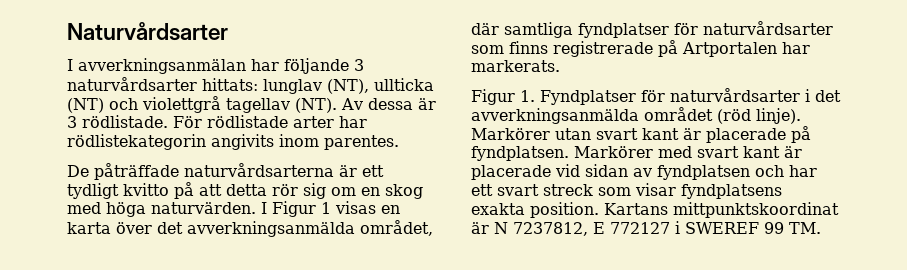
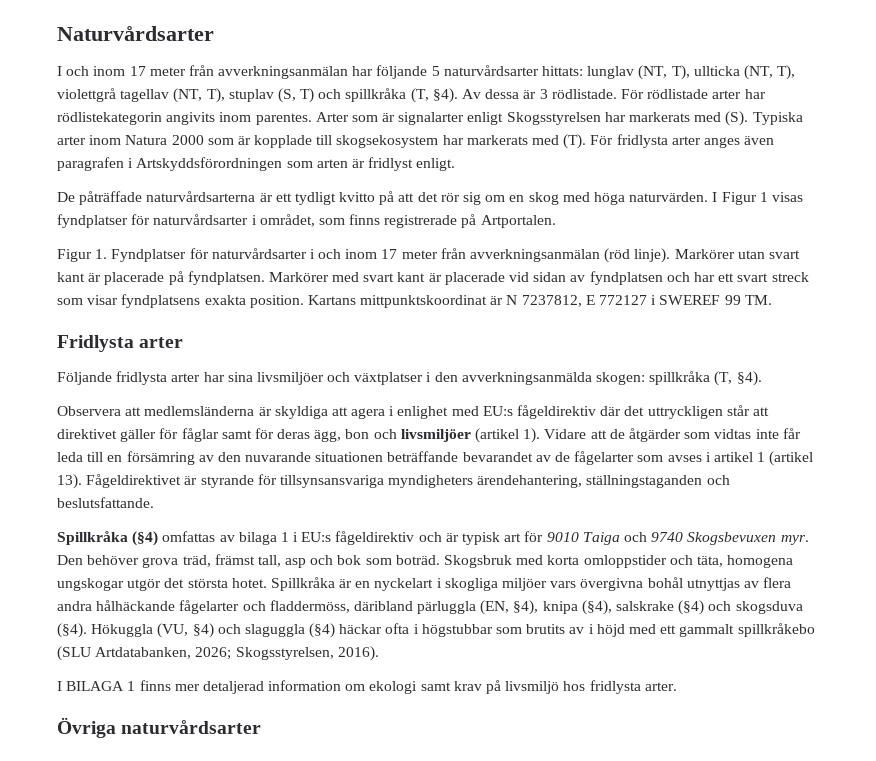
- I avverkningsanmälan har följande 3 naturvårdsarter hittats: lunglav (NT), ullticka (NT) och violettgrå tagellav (NT). Av dessa är 3 rödlistade.
+ I och inom 17 meter från avverkningsanmälan har följande 5 naturvårdsarter hittats: lunglav (NT, T), ullticka (NT, T), violettgrå tagellav (NT, T), stuplav (S, T) och spillkråka (T, §4). Av dessa är 3 rödlistade.
+ Arter som är signalarter enligt Skogsstyrelsen har markerats med (S). Typiska arter inom Natura 2000 som är kopplade till skogsekosystem har markerats med (T). För fridlysta arter anges även paragrafen i Artskyddsförordningen som arten är fridlyst enligt.
- De påträffade naturvårdsarterna är ett tydligt kvitto på att detta rör sig om en skog med höga naturvärden.
+ De påträffade naturvårdsarterna är ett tydligt kvitto på att det rör sig om en skog med höga naturvärden.
- I Figur 1 visas en karta över det avverkningsanmälda området, där samtliga fyndplatser för naturvårdsarter som finns registrerade på Artportalen har markerats.
+ I Figur 1 visas fyndplatser för naturvårdsarter i området, som finns registrerade på Artportalen.
- Figur 1. Fyndplatser för naturvårdsarter i det avverkningsanmälda området (röd linje).
+ Figur 1. Fyndplatser för naturvårdsarter i och inom 17 meter från avverkningsanmälan (röd linje).
+ Fridlysta arter
+ Följande fridlysta arter har sina livsmiljöer och växtplatser i den avverkningsanmälda skogen: spillkråka (T, §4).
+ Observera att medlemsländerna är skyldiga att agera i enlighet med EU:s fågeldirektiv där det uttryckligen står att direktivet gäller för fåglar samt för deras ägg, bon och livsmiljöer (artikel 1). Vidare att de åtgärder som vidtas inte får leda till en försämring av den nuvarande situationen beträffande bevarandet av de fågelarter som avses i artikel 1 (artikel 13). Fågeldirektivet är styrande för tillsynsansvariga myndigheters ärendehantering, ställningstaganden och beslutsfattande.
+ Spillkråka (§4) omfattas av bilaga 1 i EU:s fågeldirektiv och är typisk art för 9010 Taiga och 9740 Skogsbevuxen myr. Den behöver grova träd, främst tall, asp och bok som boträd. Skogsbruk med korta omloppstider och täta, homogena ungskogar utgör det största hotet. Spillkråka är en nyckelart i skogliga miljöer vars övergivna bohål utnyttjas av flera andra hålhäckande fågelarter och fladdermöss, däribland pärluggla (EN, §4), knipa (§4), salskrake (§4) och skogsduva (§4). Hökuggla (VU, §4) och slaguggla (§4) häckar ofta i högstubbar som brutits av i höjd med ett gammalt spillkråkebo (SLU Artdatabanken, 2026; Skogsstyrelsen, 2016).
+ I BILAGA 1 finns mer detaljerad information om ekologi samt krav på livsmiljö hos fridlysta arter.
+ Övriga naturvårdsarter

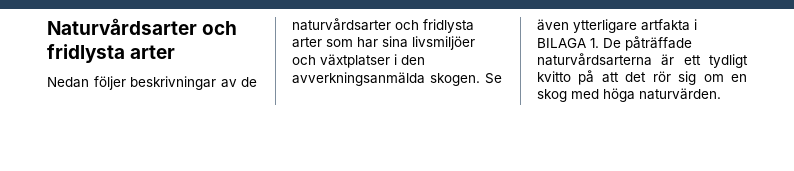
- Naturvårdsarter
- I och inom 17 meter från avverkningsanmälan har följande 5 naturvårdsarter hittats: lunglav (NT, T), ullticka (NT, T), violettgrå tagellav (NT, T), stuplav (S, T) och spillkråka (T, §4). Av dessa är 3 rödlistade. För rödlistade arter har rödlistekategorin angivits inom parentes. Arter som är signalarter enligt Skogsstyrelsen har markerats med (S). Typiska arter inom Natura 2000 som är kopplade till skogsekosystem har markerats med (T). För fridlysta arter anges även paragrafen i Artskyddsförordningen som arten är fridlyst enligt.
- De påträffade naturvårdsarterna är ett tydligt kvitto på att det rör sig om en skog med höga naturvärden. I Figur 1 visas fyndplatser för naturvårdsarter i området, som finns registrerade på Artportalen.
- Figur 1. Fyndplatser för naturvårdsarter i och inom 17 meter från avverkningsanmälan (röd linje). Markörer utan svart kant är placerade på fyndplatsen. Markörer med svart kant är placerade vid sidan av fyndplatsen och har ett svart streck som visar fyndplatsens exakta position. Kartans mittpunktskoordinat är N 7237812, E 772127 i SWEREF 99 TM.
- Fridlysta arter
- Följande fridlysta arter har sina livsmiljöer och växtplatser i den avverkningsanmälda skogen: spillkråka (T, §4).
- Observera att medlemsländerna är skyldiga att agera i enlighet med EU:s fågeldirektiv där det uttryckligen står att direktivet gäller för fåglar samt för deras ägg, bon och livsmiljöer (artikel 1). Vidare att de åtgärder som vidtas inte får leda till en försämring av den nuvarande situationen beträffande bevarandet av de fågelarter som avses i artikel 1 (artikel 13). Fågeldirektivet är styrande för tillsynsansvariga myndigheters ärendehantering, ställningstaganden och beslutsfattande.
- Spillkråka (§4) omfattas av bilaga 1 i EU:s fågeldirektiv och är typisk art för 9010 Taiga och 9740 Skogsbevuxen myr. Den behöver grova träd, främst tall, asp och bok som boträd. Skogsbruk med korta omloppstider och täta, homogena ungskogar utgör det största hotet. Spillkråka är en nyckelart i skogliga miljöer vars övergivna bohål utnyttjas av flera andra hålhäckande fågelarter och fladdermöss, däribland pärluggla (EN, §4), knipa (§4), salskrake (§4) och skogsduva (§4). Hökuggla (VU, §4) och slaguggla (§4) häckar ofta i högstubbar som brutits av i höjd med ett gammalt spillkråkebo (SLU Artdatabanken, 2026; Skogsstyrelsen, 2016).
- I BILAGA 1 finns mer detaljerad information om ekologi samt krav på livsmiljö hos fridlysta arter.
- Övriga naturvårdsarter
+ Naturvårdsarter och fridlysta arter
+ Nedan följer beskrivningar av de naturvårdsarter och fridlysta arter som har sina livsmiljöer och växtplatser i den avverkningsanmälda skogen. Se även ytterligare artfakta i BILAGA 1. De påträffade naturvårdsarterna är ett tydligt kvitto på att det rör sig om en skog med höga naturvärden.

